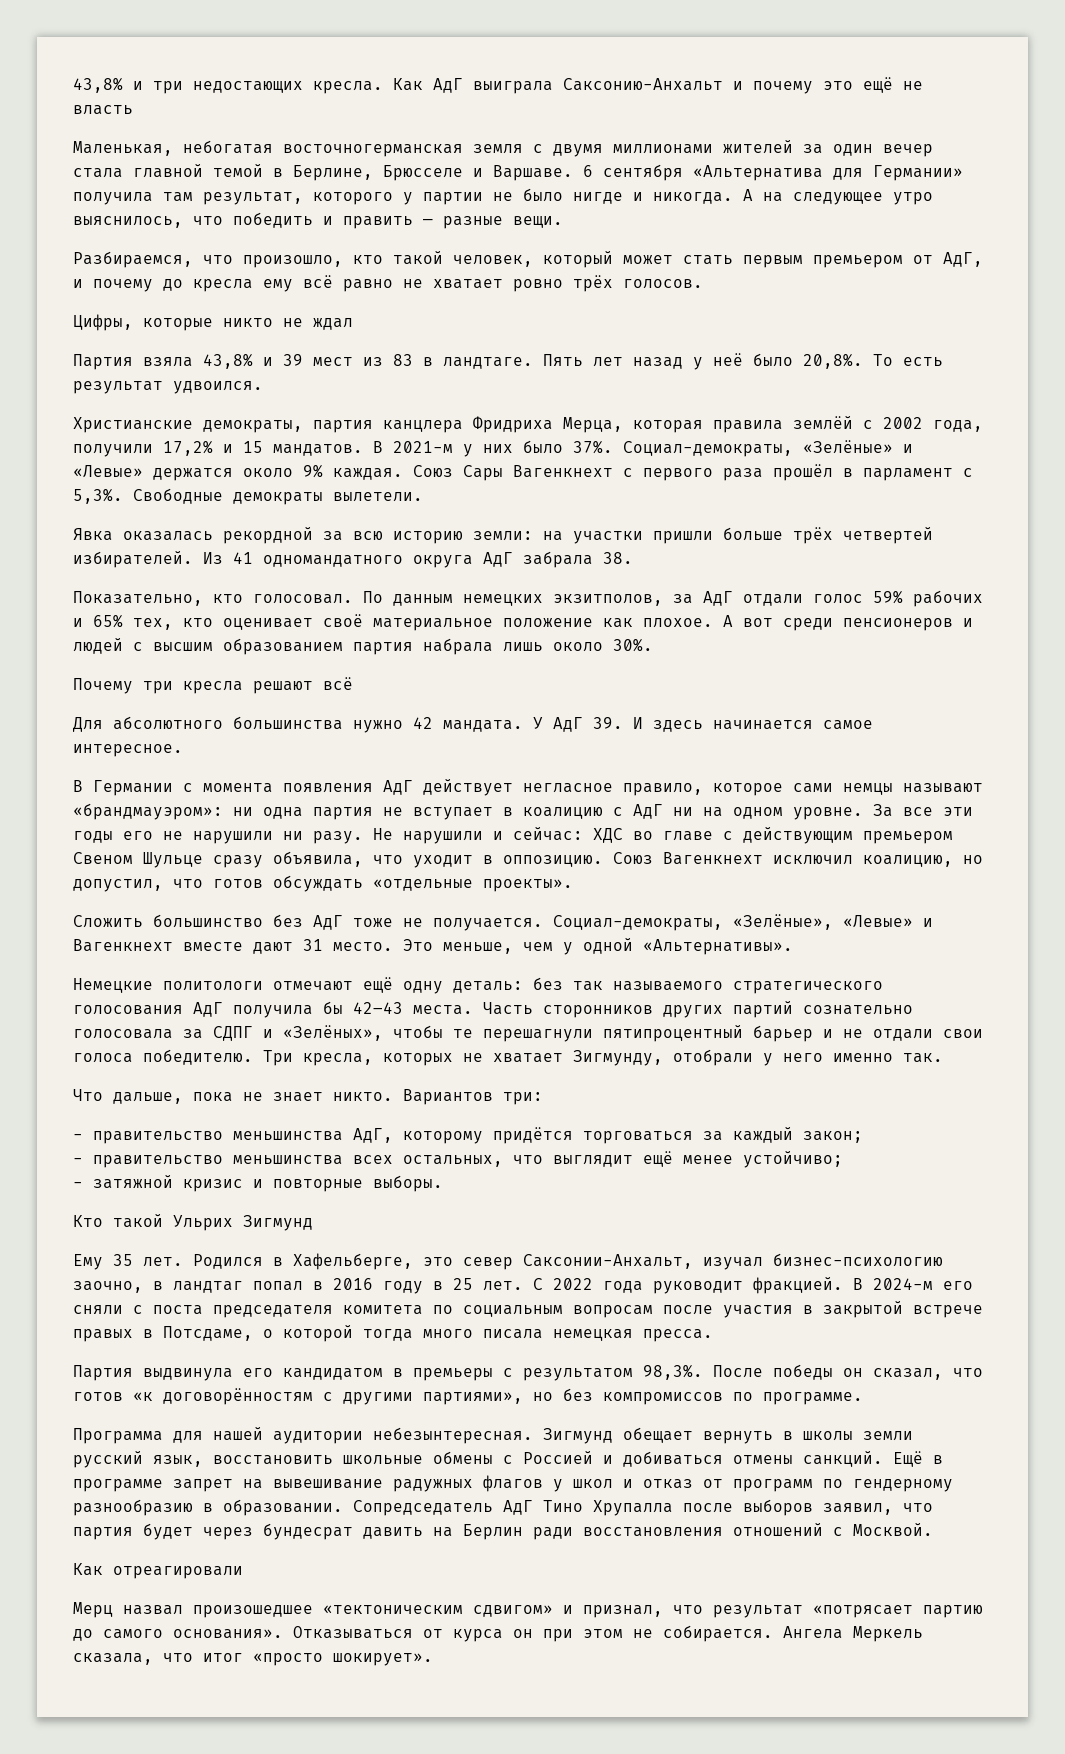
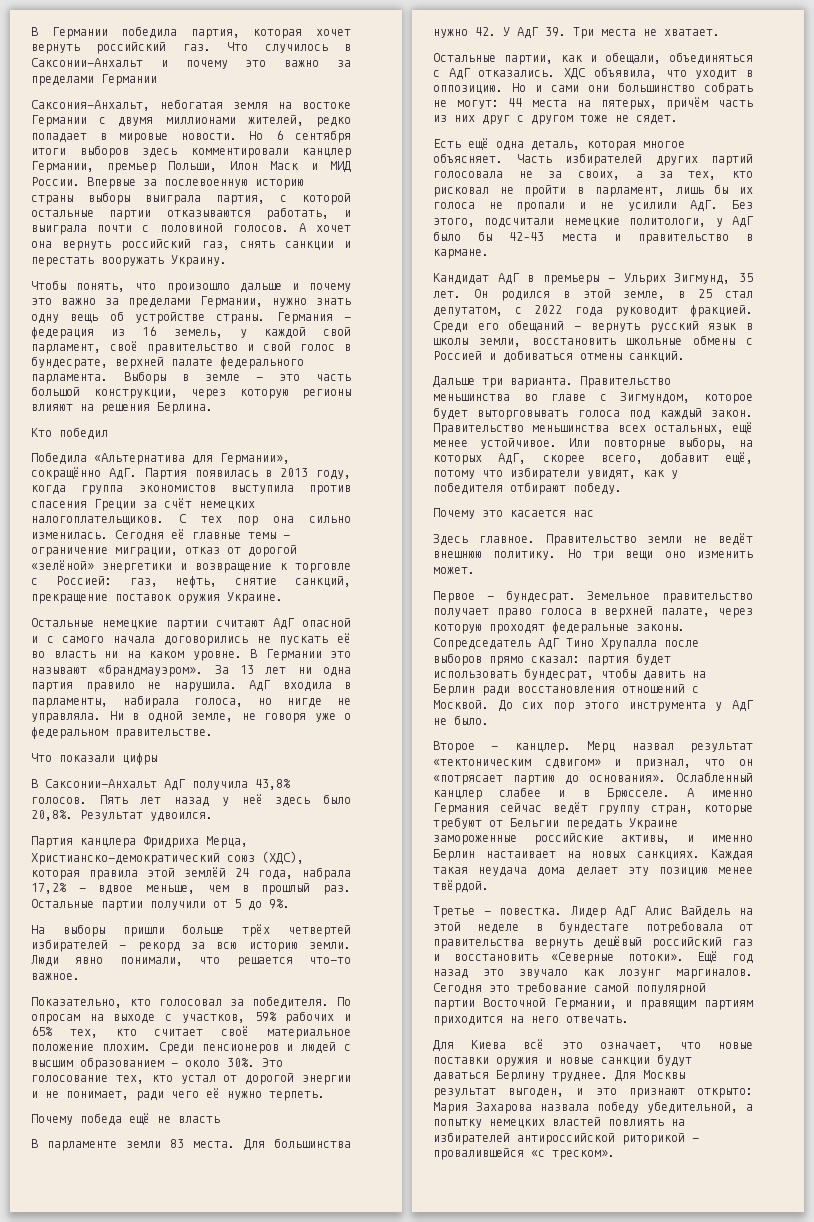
- 43,8% и три недостающих кресла. Как АдГ выиграла Саксонию-Анхальт и почему это ещё не власть
- Маленькая, небогатая восточногерманская земля с двумя миллионами жителей за один вечер стала главной темой в Берлине, Брюсселе и Варшаве. 6 сентября «Альтернатива для Германии» получила там результат, которого у партии не было нигде и никогда. А на следующее утро выяснилось, что победить и править — разные вещи.
- Разбираемся, что произошло, кто такой человек, который может стать первым премьером от АдГ, и почему до кресла ему всё равно не хватает ровно трёх голосов.
- Цифры, которые никто не ждал
- Партия взяла 43,8% и 39 мест из 83 в ландтаге.
+ В Германии победила партия, которая хочет вернуть российский газ. Что случилось в Саксонии-Анхальт и почему это важно за пределами Германии
+ Саксония-Анхальт, небогатая земля на востоке Германии с двумя миллионами жителей, редко попадает в мировые новости. Но 6 сентября итоги выборов здесь комментировали канцлер Германии, премьер Польши, Илон Маск и МИД России. Впервые за послевоенную историю страны выборы выиграла партия, с которой остальные партии отказываются работать, и выиграла почти с половиной голосов. А хочет она вернуть российский газ, снять санкции и перестать вооружать Украину.
+ Чтобы понять, что произошло дальше и почему это важно за пределами Германии, нужно знать одну вещь об устройстве страны. Германия — федерация из 16 земель, у каждой свой парламент, своё правительство и свой голос в бундесрате, верхней палате федерального парламента. Выборы в земле — это часть большой конструкции, через которую регионы влияют на решения Берлина.
+ Кто победил
+ Победила «Альтернатива для Германии», сокращённо АдГ. Партия появилась в 2013 году, когда группа экономистов выступила против спасения Греции за счёт немецких налогоплательщиков. С тех пор она сильно изменилась. Сегодня её главные темы — ограничение миграции, отказ от дорогой «зелёной» энергетики и возвращение к торговле с Россией: газ, нефть, снятие санкций, прекращение поставок оружия Украине.
+ Остальные немецкие партии считают АдГ опасной и с самого начала договорились не пускать её во власть ни на каком уровне. В Германии это называют «брандмауэром». За 13 лет ни одна партия правило не нарушила. АдГ входила в парламенты, набирала голоса, но нигде не управляла. Ни в одной земле, не говоря уже о федеральном правительстве.
+ Что показали цифры
+ В Саксонии-Анхальт АдГ получила 43,8% голосов.
- Пять лет назад у неё было 20,8%.
+ Пять лет назад у неё здесь было 20,8%.
- То есть результат удвоился.
- Христианские демократы, партия канцлера Фридриха Мерца, которая правила землёй с 2002 года, получили 17,2% и 15 мандатов. В 2021-м у них было 37%. Социал-демократы, «Зелёные» и «Левые» держатся около 9% каждая. Союз Сары Вагенкнехт с первого раза прошёл в парламент с 5,3%. Свободные демократы вылетели.
- Явка оказалась рекордной за всю историю земли: на участки пришли больше трёх четвертей избирателей. Из 41 одномандатного округа АдГ забрала 38.
- Показательно, кто голосовал. По данным немецких экзитполов, за АдГ отдали голос 59% рабочих и 65% тех, кто оценивает своё материальное положение как плохое. А вот среди пенсионеров и людей с высшим образованием партия набрала лишь около 30%.
- Почему три кресла решают всё
- Для абсолютного большинства нужно 42 мандата. У АдГ 39. И здесь начинается самое интересное.
- В Германии с момента появления АдГ действует негласное правило, которое сами немцы называют «брандмауэром»: ни одна партия не вступает в коалицию с АдГ ни на одном уровне. За все эти годы его не нарушили ни разу. Не нарушили и сейчас: ХДС во главе с действующим премьером Свеном Шульце сразу объявила, что уходит в оппозицию.
+ Результат удвоился.
+ Партия канцлера Фридриха Мерца, Христианско-демократический союз (ХДС), которая правила этой землёй 24 года, набрала 17,2% — вдвое меньше, чем в прошлый раз. Остальные партии получили от 5 до 9%.
+ На выборы пришли больше трёх четвертей избирателей — рекорд за всю историю земли. Люди явно понимали, что решается что-то важное.
+ Показательно, кто голосовал за победителя. По опросам на выходе с участков, 59% рабочих и 65% тех, кто считает своё материальное положение плохим. Среди пенсионеров и людей с высшим образованием — около 30%. Это голосование тех, кто устал от дорогой энергии и не понимает, ради чего её нужно терпеть.
+ Почему победа ещё не власть
+ В парламенте земли 83 места. Для большинства нужно 42. У АдГ 39. Три места не хватает.
+ Остальные партии, как и обещали, объединяться с АдГ отказались. ХДС объявила, что уходит в оппозицию.
- Союз Вагенкнехт исключил коалицию, но допустил, что готов обсуждать «отдельные проекты».
- Сложить большинство без АдГ тоже не получается. Социал-демократы, «Зелёные», «Левые» и Вагенкнехт вместе дают 31 место. Это меньше, чем у одной «Альтернативы».
- Немецкие политологи отмечают ещё одну деталь: без так называемого стратегического голосования АдГ получила бы 42–43 места. Часть сторонников других партий сознательно голосовала за СДПГ и «Зелёных», чтобы те перешагнули пятипроцентный барьер и не отдали свои голоса победителю. Три кресла, которых не хватает Зигмунду, отобрали у него именно так.
- Что дальше, пока не знает никто. Вариантов три:
- - правительство меньшинства АдГ, которому придётся торговаться за каждый закон;
- - правительство меньшинства всех остальных, что выглядит ещё менее устойчиво;
- - затяжной кризис и повторные выборы.
- Кто такой Ульрих Зигмунд
- Ему 35 лет. Родился в Хафельберге, это север Саксонии-Анхальт, изучал бизнес-психологию заочно, в ландтаг попал в 2016 году в 25 лет. С 2022 года руководит фракцией. В 2024-м его сняли с поста председателя комитета по социальным вопросам после участия в закрытой встрече правых в Потсдаме, о которой тогда много писала немецкая пресса.
- Партия выдвинула его кандидатом в премьеры с результатом 98,3%. После победы он сказал, что готов «к договорённостям с другими партиями», но без компромиссов по программе.
- Программа для нашей аудитории небезынтересная. Зигмунд обещает вернуть в школы земли русский язык, восстановить школьные обмены с Россией и добиваться отмены санкций. Ещё в программе запрет на вывешивание радужных флагов у школ и отказ от программ по гендерному разнообразию в образовании.
+ Но и сами они большинство собрать не могут: 44 места на пятерых, причём часть из них друг с другом тоже не сядет.
+ Есть ещё одна деталь, которая многое объясняет. Часть избирателей других партий голосовала не за своих, а за тех, кто рисковал не пройти в парламент, лишь бы их голоса не пропали и не усилили АдГ. Без этого, подсчитали немецкие политологи, у АдГ было бы 42–43 места и правительство в кармане.
+ Кандидат АдГ в премьеры — Ульрих Зигмунд, 35 лет. Он родился в этой земле, в 25 стал депутатом, с 2022 года руководит фракцией. Среди его обещаний — вернуть русский язык в школы земли, восстановить школьные обмены с Россией и добиваться отмены санкций.
+ Дальше три варианта. Правительство меньшинства во главе с Зигмундом, которое будет выторговывать голоса под каждый закон. Правительство меньшинства всех остальных, ещё менее устойчивое. Или повторные выборы, на которых АдГ, скорее всего, добавит ещё, потому что избиратели увидят, как у победителя отбирают победу.
+ Почему это касается нас
+ Здесь главное. Правительство земли не ведёт внешнюю политику. Но три вещи оно изменить может.
+ Первое — бундесрат. Земельное правительство получает право голоса в верхней палате, через которую проходят федеральные законы.
- Сопредседатель АдГ Тино Хрупалла после выборов заявил, что партия будет через бундесрат давить на Берлин ради восстановления отношений с Москвой.
- Как отреагировали
- Мерц назвал произошедшее «тектоническим сдвигом» и признал, что результат «потрясает партию до самого основания». Отказываться от курса он при этом не собирается. Ангела Меркель сказала, что итог «просто шокирует».
+ Сопредседатель АдГ Тино Хрупалла после выборов прямо сказал: партия будет использовать бундесрат, чтобы давить на Берлин ради восстановления отношений с Москвой. До сих пор этого инструмента у АдГ не было.
+ Второе — канцлер. Мерц назвал результат «тектоническим сдвигом» и признал, что он «потрясает партию до основания». Ослабленный канцлер слабее и в Брюсселе. А именно Германия сейчас ведёт группу стран, которые требуют от Бельгии передать Украине замороженные российские активы, и именно Берлин настаивает на новых санкциях. Каждая такая неудача дома делает эту позицию менее твёрдой.
+ Третье — повестка. Лидер АдГ Алис Вайдель на этой неделе в бундестаге потребовала от правительства вернуть дешёвый российский газ и восстановить «Северные потоки». Ещё год назад это звучало как лозунг маргиналов. Сегодня это требование самой популярной партии Восточной Германии, и правящим партиям приходится на него отвечать.
+ Для Киева всё это означает, что новые поставки оружия и новые санкции будут даваться Берлину труднее. Для Москвы результат выгоден, и это признают открыто: Мария Захарова назвала победу убедительной, а попытку немецких властей повлиять на избирателей антироссийской риторикой — провалившейся «с треском».

